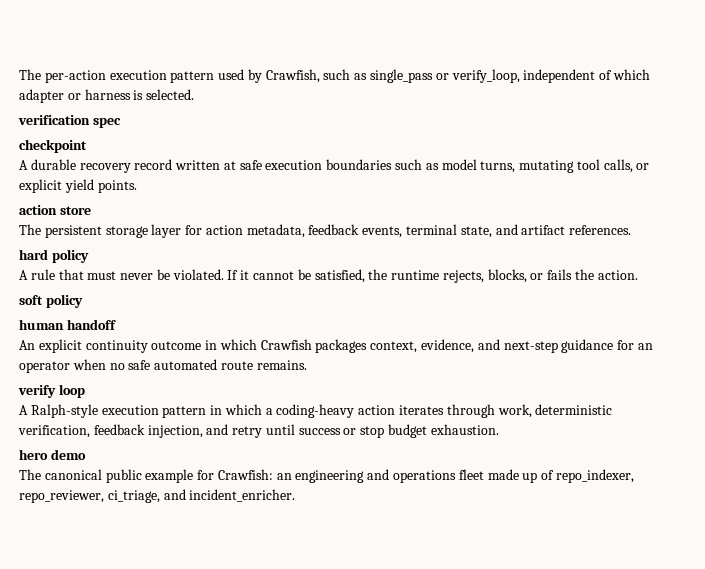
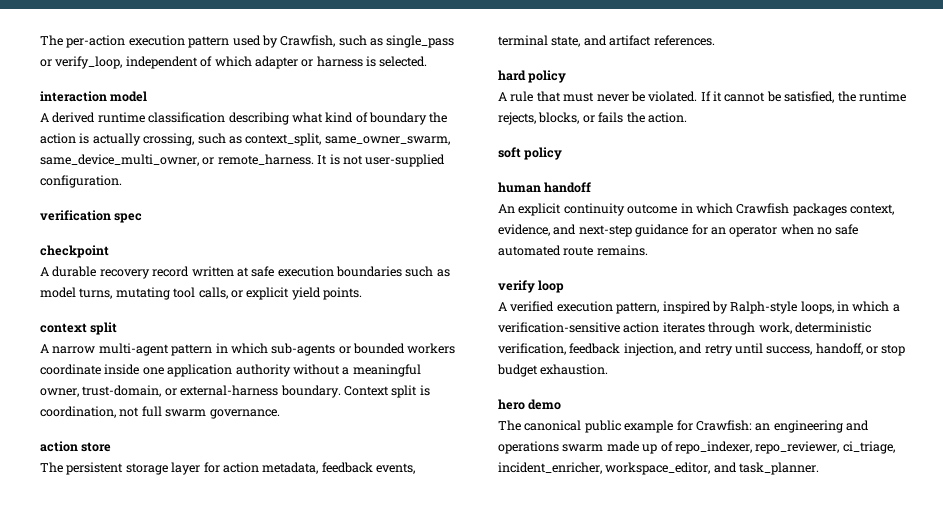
+ interaction model
+ A derived runtime classification describing what kind of boundary the action is actually crossing, such as context_split, same_owner_swarm, same_device_multi_owner, or remote_harness. It is not user-supplied configuration.
+ context split
+ A narrow multi-agent pattern in which sub-agents or bounded workers coordinate inside one application authority without a meaningful owner, trust-domain, or external-harness boundary. Context split is coordination, not full swarm governance.
- A Ralph-style execution pattern in which a coding-heavy action iterates through work, deterministic verification, feedback injection, and retry until success or stop budget exhaustion.
+ A verified execution pattern, inspired by Ralph-style loops, in which a verification-sensitive action iterates through work, deterministic verification, feedback injection, and retry until success, handoff, or stop budget exhaustion.
- The canonical public example for Crawfish: an engineering and operations fleet made up of repo_indexer, repo_reviewer, ci_triage, and incident_enricher.
+ The canonical public example for Crawfish: an engineering and operations swarm made up of repo_indexer, repo_reviewer, ci_triage, incident_enricher, workspace_editor, and task_planner.

